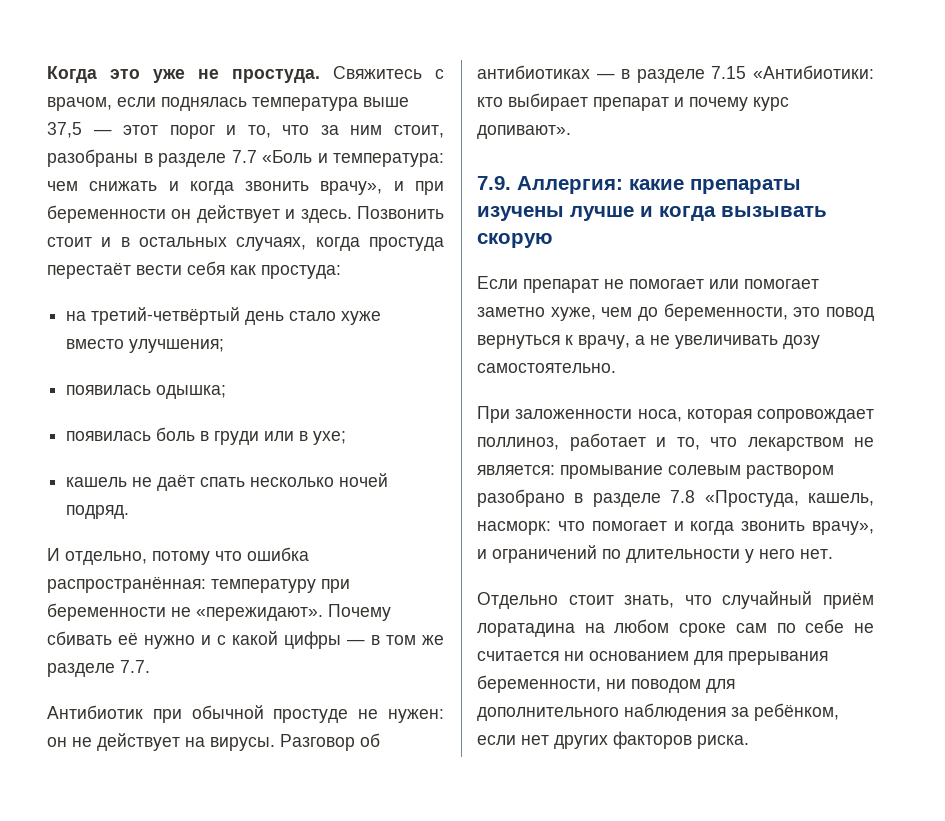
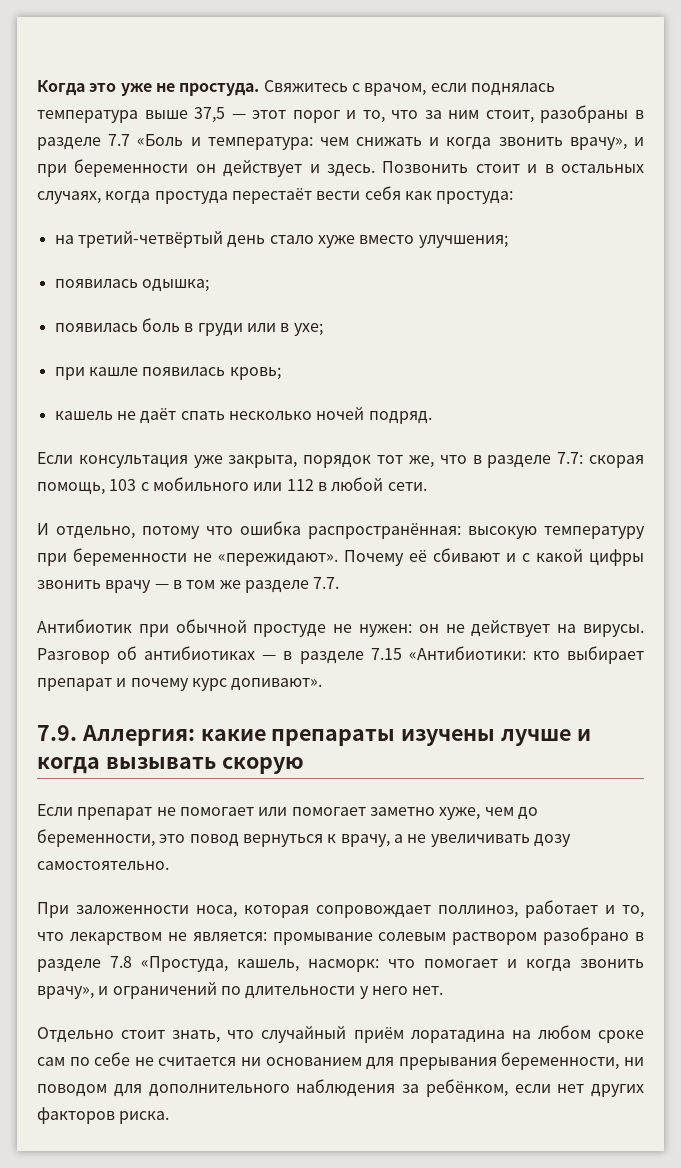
+ при кашле появилась кровь;
+ Если консультация уже закрыта, порядок тот же, что в разделе 7.7: скорая помощь, 103 с мобильного или 112 в любой сети.
- И отдельно, потому что ошибка распространённая: температуру при беременности не «пережидают».
+ И отдельно, потому что ошибка распространённая: высокую температуру при беременности не «пережидают».
- Почему сбивать её нужно и с какой цифры — в том же разделе 7.7.
+ Почему её сбивают и с какой цифры звонить врачу — в том же разделе 7.7.

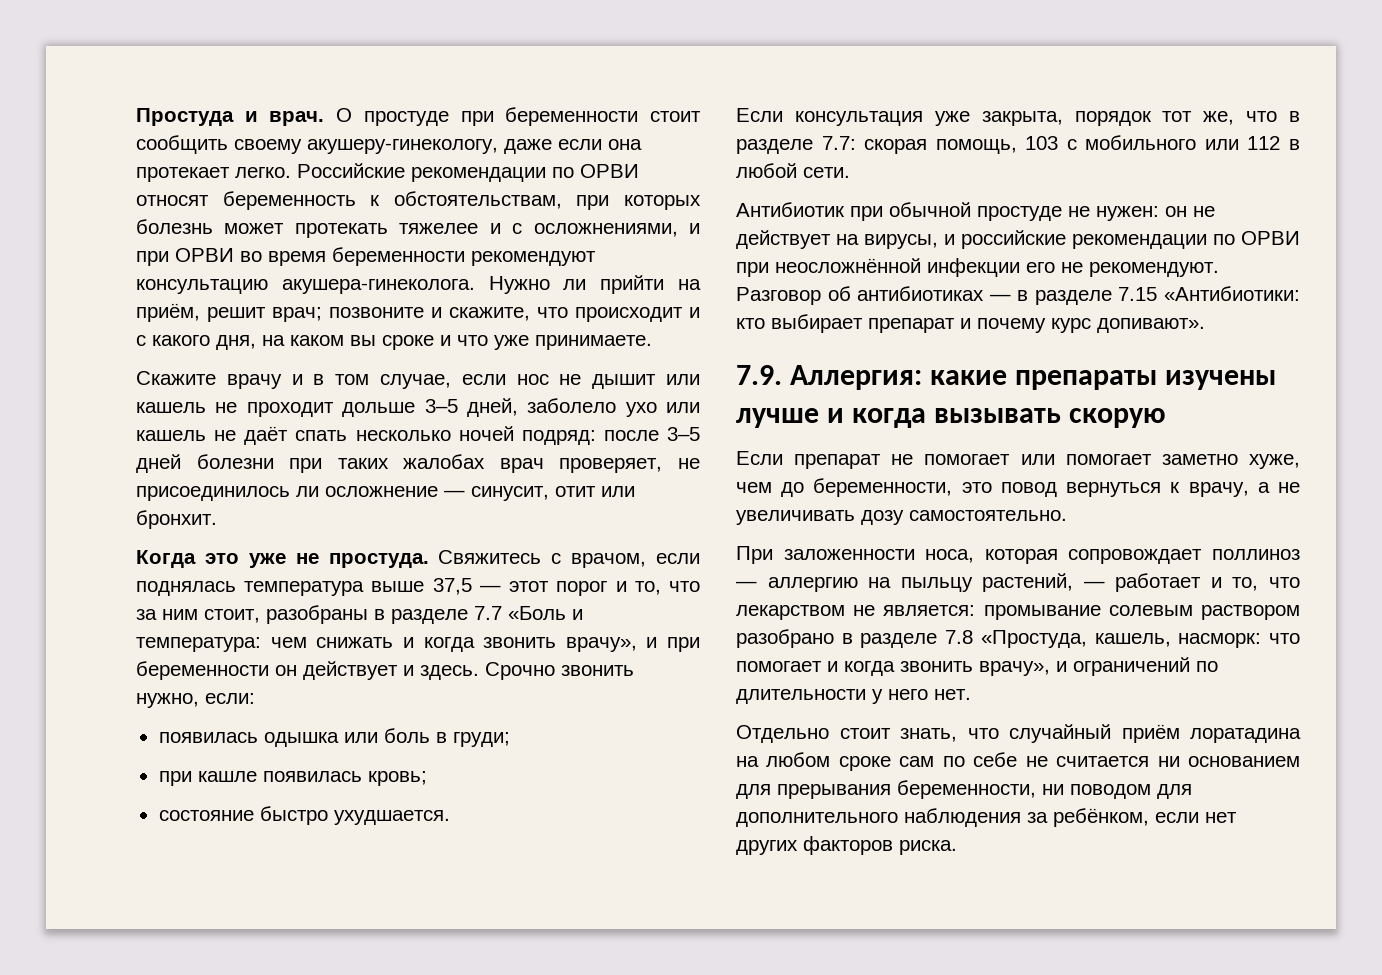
+ Простуда и врач. О простуде при беременности стоит сообщить своему акушеру-гинекологу, даже если она протекает легко. Российские рекомендации по ОРВИ относят беременность к обстоятельствам, при которых болезнь может протекать тяжелее и с осложнениями, и при ОРВИ во время беременности рекомендуют консультацию акушера-гинеколога. Нужно ли прийти на приём, решит врач; позвоните и скажите, что происходит и с какого дня, на каком вы сроке и что уже принимаете.
+ Скажите врачу и в том случае, если нос не дышит или кашель не проходит дольше 3–5 дней, заболело ухо или кашель не даёт спать несколько ночей подряд: после 3–5 дней болезни при таких жалобах врач проверяет, не присоединилось ли осложнение — синусит, отит или бронхит.
- Позвонить стоит и в остальных случаях, когда простуда перестаёт вести себя как простуда:
- на третий-четвёртый день стало хуже вместо улучшения;
- появилась одышка;
- появилась боль в груди или в ухе;
+ Срочно звонить нужно, если:
+ появилась одышка или боль в груди;
  при кашле появилась кровь;
- кашель не даёт спать несколько ночей подряд.
+ состояние быстро ухудшается.
- И отдельно, потому что ошибка распространённая: высокую температуру при беременности не «пережидают». Почему её сбивают и с какой цифры звонить врачу — в том же разделе 7.7.
- Антибиотик при обычной простуде не нужен: он не действует на вирусы.
+ Антибиотик при обычной простуде не нужен: он не действует на вирусы, и российские рекомендации по ОРВИ при неосложнённой инфекции его не рекомендуют.
- При заложенности носа, которая сопровождает поллиноз, работает и то, что лекарством не является: промывание солевым раствором разобрано в разделе 7.8 «Простуда, кашель, насморк: что помогает и когда звонить врачу», и ограничений по длительности у него нет.
+ При заложенности носа, которая сопровождает поллиноз — аллергию на пыльцу растений, — работает и то, что лекарством не является: промывание солевым раствором разобрано в разделе 7.8 «Простуда, кашель, насморк: что помогает и когда звонить врачу», и ограничений по длительности у него нет.

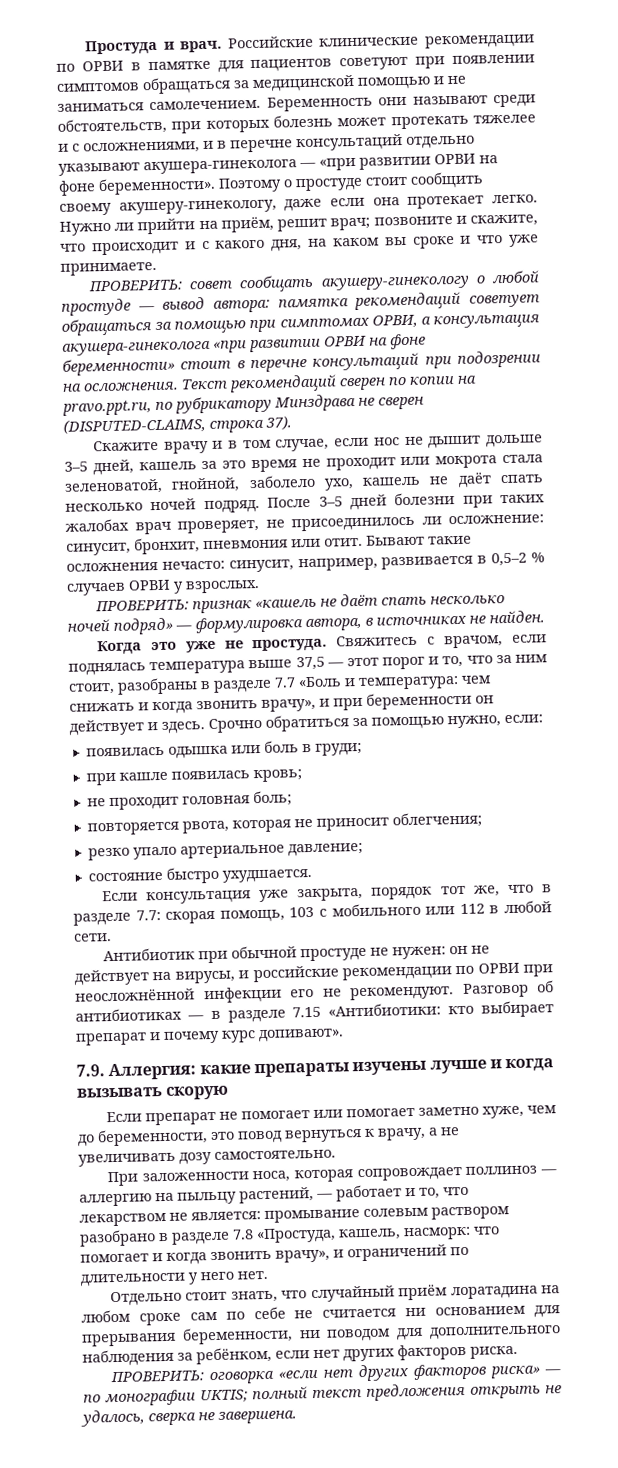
- О простуде при беременности стоит сообщить своему акушеру-гинекологу, даже если она протекает легко. Российские рекомендации по ОРВИ относят беременность к обстоятельствам, при которых болезнь может протекать тяжелее и с осложнениями, и при ОРВИ во время беременности рекомендуют консультацию акушера-гинеколога.
+ Российские клинические рекомендации по ОРВИ в памятке для пациентов советуют при появлении симптомов обращаться за медицинской помощью и не заниматься самолечением. Беременность они называют среди обстоятельств, при которых болезнь может протекать тяжелее и с осложнениями, и в перечне консультаций отдельно указывают акушера-гинеколога — «при развитии ОРВИ на фоне беременности». Поэтому о простуде стоит сообщить своему акушеру-гинекологу, даже если она протекает легко.
+ ПРОВЕРИТЬ: совет сообщать акушеру-гинекологу о любой простуде — вывод автора: памятка рекомендаций советует обращаться за помощью при симптомах ОРВИ, а консультация акушера-гинеколога «при развитии ОРВИ на фоне беременности» стоит в перечне консультаций при подозрении на осложнения. Текст рекомендаций сверен по копии на pravo.ppt.ru, по рубрикатору Минздрава не сверен (DISPUTED-CLAIMS, строка 37).
- Скажите врачу и в том случае, если нос не дышит или кашель не проходит дольше 3–5 дней, заболело ухо или кашель не даёт спать несколько ночей подряд: после 3–5 дней болезни при таких жалобах врач проверяет, не присоединилось ли осложнение — синусит, отит или бронхит.
+ Скажите врачу и в том случае, если нос не дышит дольше 3–5 дней, кашель за это время не проходит или мокрота стала зеленоватой, гнойной, заболело ухо, кашель не даёт спать несколько ночей подряд. После 3–5 дней болезни при таких жалобах врач проверяет, не присоединилось ли осложнение: синусит, бронхит, пневмония или отит. Бывают такие осложнения нечасто: синусит, например, развивается в 0,5–2 % случаев ОРВИ у взрослых.
+ ПРОВЕРИТЬ: признак «кашель не даёт спать несколько ночей подряд» — формулировка автора, в источниках не найден.
- Срочно звонить нужно, если:
+ Срочно обратиться за помощью нужно, если:
+ не проходит головная боль;
+ повторяется рвота, которая не приносит облегчения;
+ резко упало артериальное давление;
+ ПРОВЕРИТЬ: оговорка «если нет других факторов риска» — по монографии UKTIS; полный текст предложения открыть не удалось, сверка не завершена.

